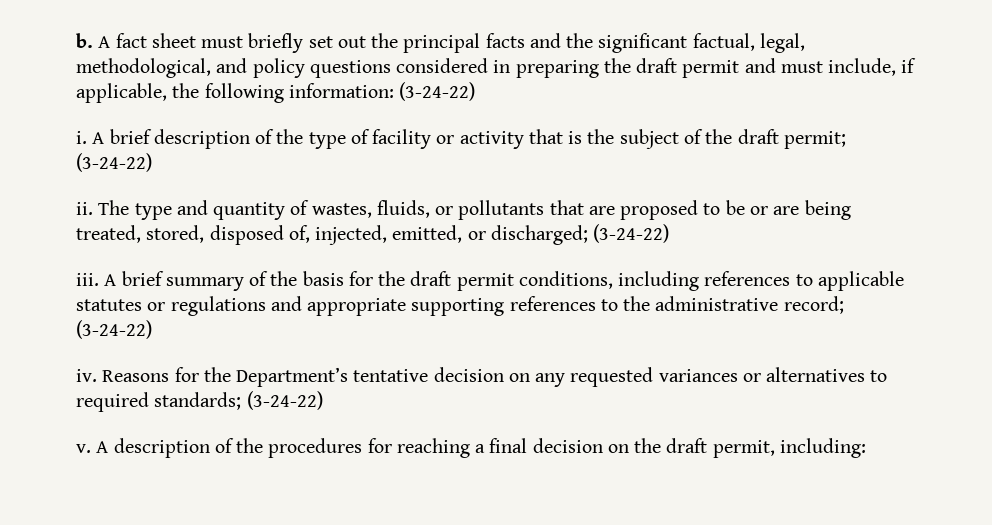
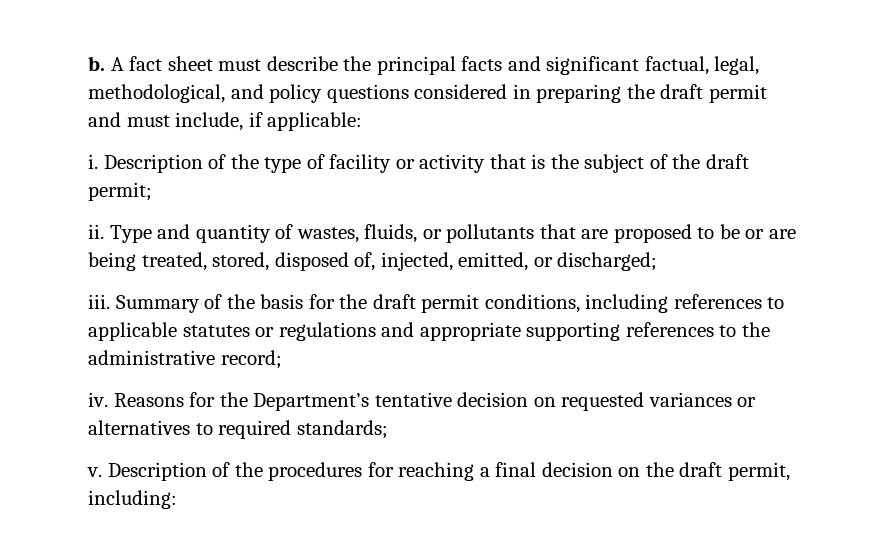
- A fact sheet must briefly set out the principal facts and the significant factual, legal, methodological, and policy questions considered in preparing the draft permit and must include, if applicable, the following information: (3-24-22)
- i. A brief description of the type of facility or activity that is the subject of the draft permit; (3-24-22)
+ A fact sheet must describe the principal facts and significant factual, legal, methodological, and policy questions considered in preparing the draft permit and must include, if applicable:
+ i. Description of the type of facility or activity that is the subject of the draft permit;
- The type and quantity of wastes, fluids, or pollutants that are proposed to be or are being treated, stored, disposed of, injected, emitted, or discharged; (3-24-22)
+ Type and quantity of wastes, fluids, or pollutants that are proposed to be or are being treated, stored, disposed of, injected, emitted, or discharged;
- A brief summary of the basis for the draft permit conditions, including references to applicable statutes or regulations and appropriate supporting references to the administrative record; (3-24-22)
+ Summary of the basis for the draft permit conditions, including references to applicable statutes or regulations and appropriate supporting references to the administrative record;
- Reasons for the Department’s tentative decision on any requested variances or alternatives to required standards; (3-24-22)
+ Reasons for the Department’s tentative decision on requested variances or alternatives to required standards;
- A description of the procedures for reaching a final decision on the draft permit, including:
+ Description of the procedures for reaching a final decision on the draft permit, including:

